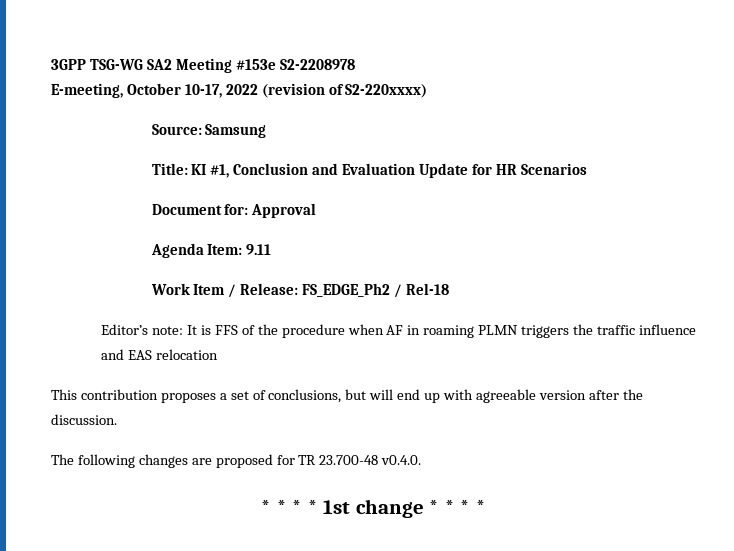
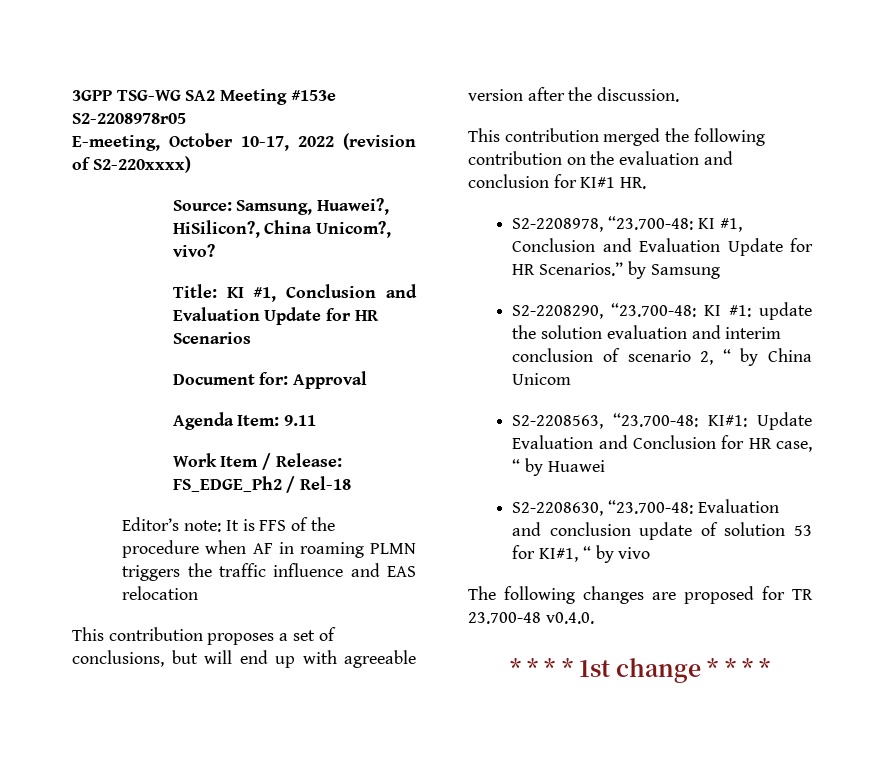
- 3GPP TSG-WG SA2 Meeting #153e S2-2208978
+ 3GPP TSG-WG SA2 Meeting #153e S2-2208978r05
- Source: Samsung
+ Source: Samsung, Huawei?, HiSilicon?, China Unicom?, vivo?
+ This contribution merged the following contribution on the evaluation and conclusion for KI#1 HR.
+ S2-2208978, “23.700-48: KI #1, Conclusion and Evaluation Update for HR Scenarios.” by Samsung
+ S2-2208290, “23.700-48: KI #1: update the solution evaluation and interim conclusion of scenario 2, “ by China Unicom
+ S2-2208563, “23.700-48: KI#1: Update Evaluation and Conclusion for HR case, “ by Huawei
+ S2-2208630, “23.700-48: Evaluation and conclusion update of solution 53 for KI#1, “ by vivo

